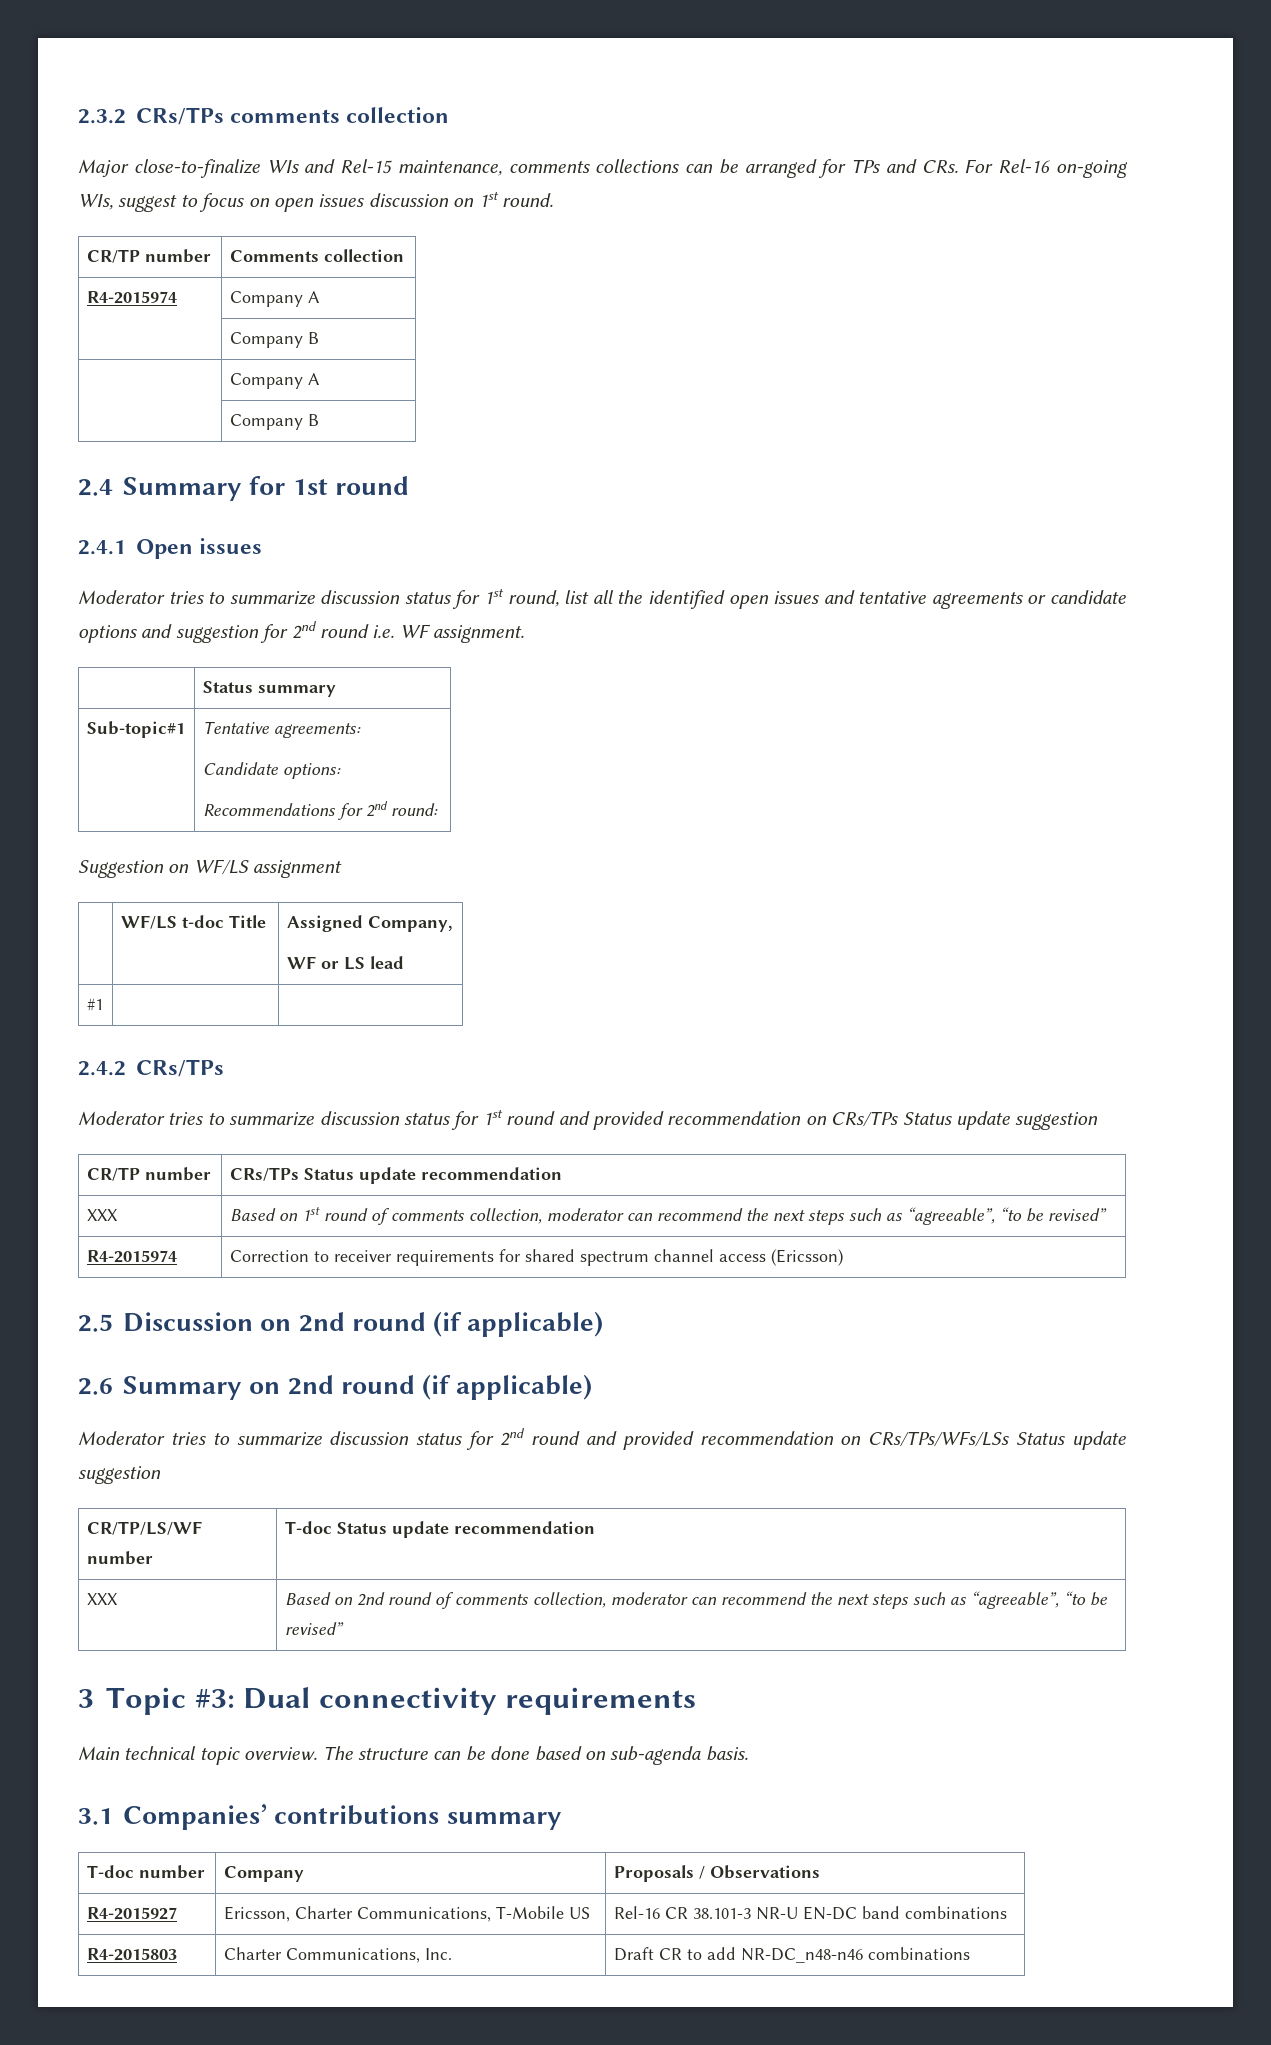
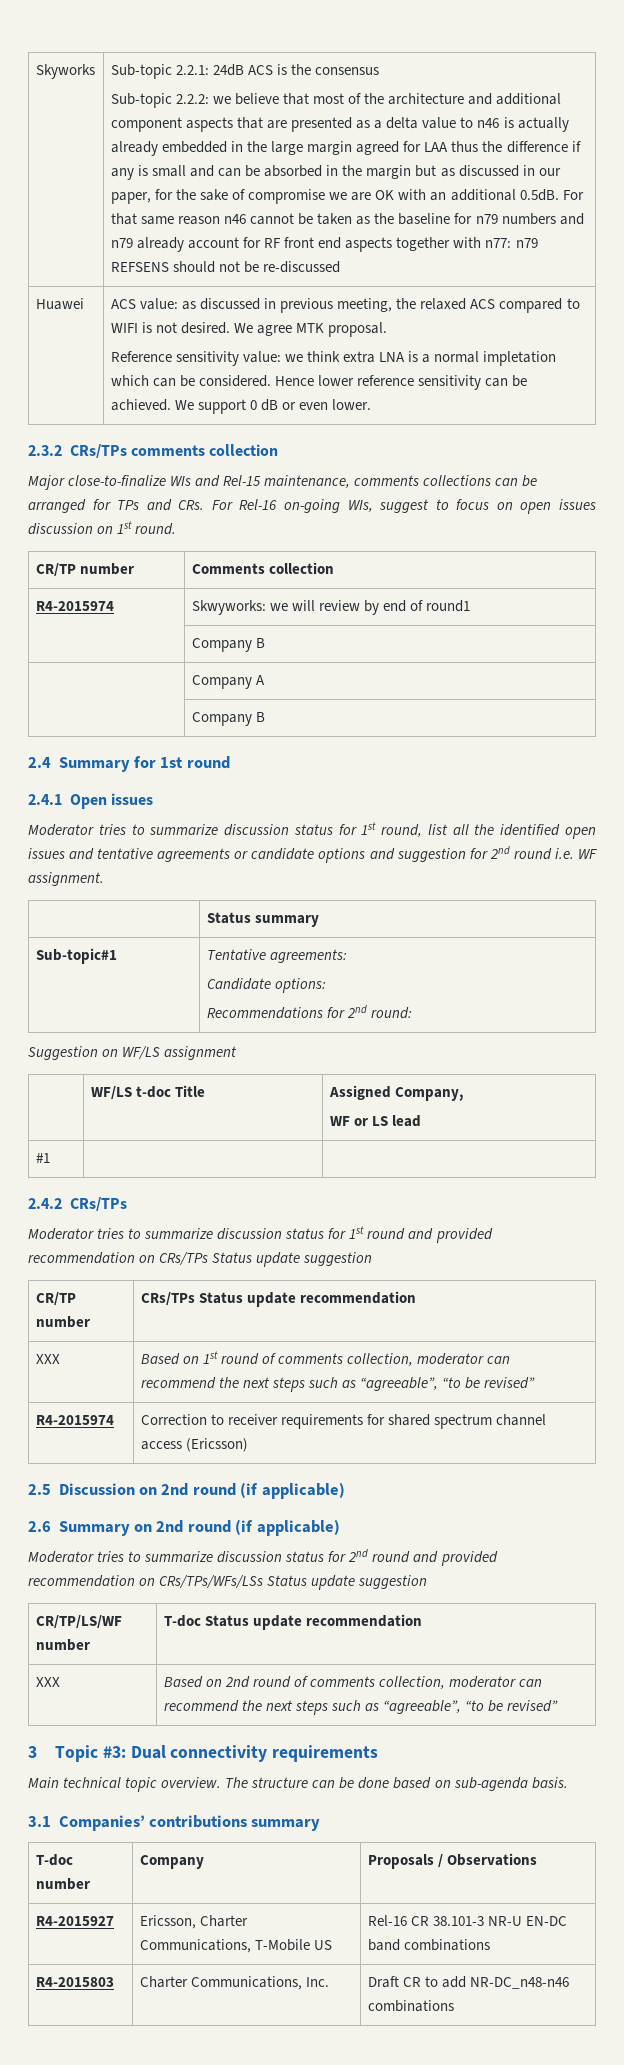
+ Skyworks | Sub-topic 2.2.1: 24dB ACS is the consensus
+ Sub-topic 2.2.2: we believe that most of the architecture and additional component aspects that are presented as a delta value to n46 is actually already embedded in the large margin agreed for LAA thus the difference if any is small and can be absorbed in the margin but as discussed in our paper, for the sake of compromise we are OK with an additional 0.5dB. For that same reason n46 cannot be taken as the baseline for n79 numbers and n79 already account for RF front end aspects together with n77: n79 REFSENS should not be re-discussed
+ Huawei | ACS value: as discussed in previous meeting, the relaxed ACS compared to WIFI is not desired. We agree MTK proposal.
+ Reference sensitivity value: we think extra LNA is a normal impletation which can be considered. Hence lower reference sensitivity can be achieved. We support 0 dB or even lower.
- R4-2015974 | Company A
+ R4-2015974 | Skwyworks: we will review by end of round1

